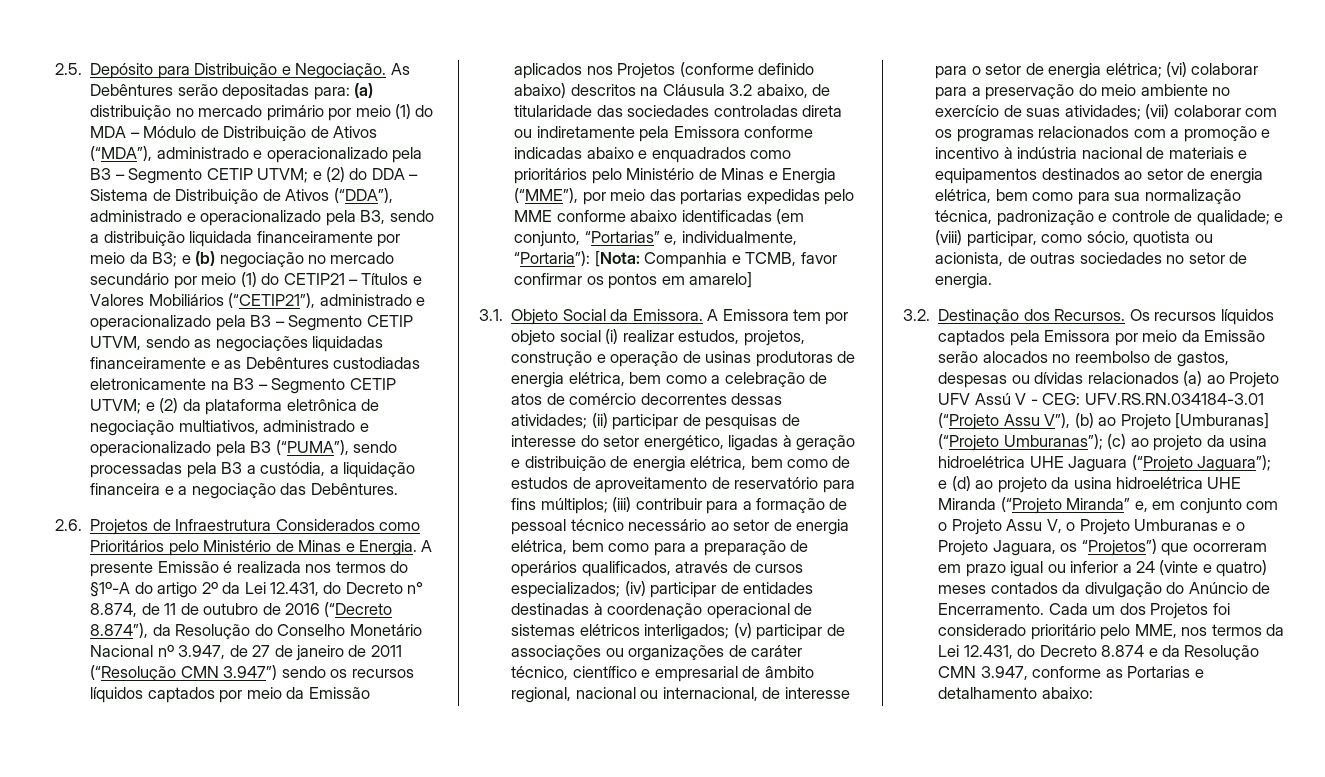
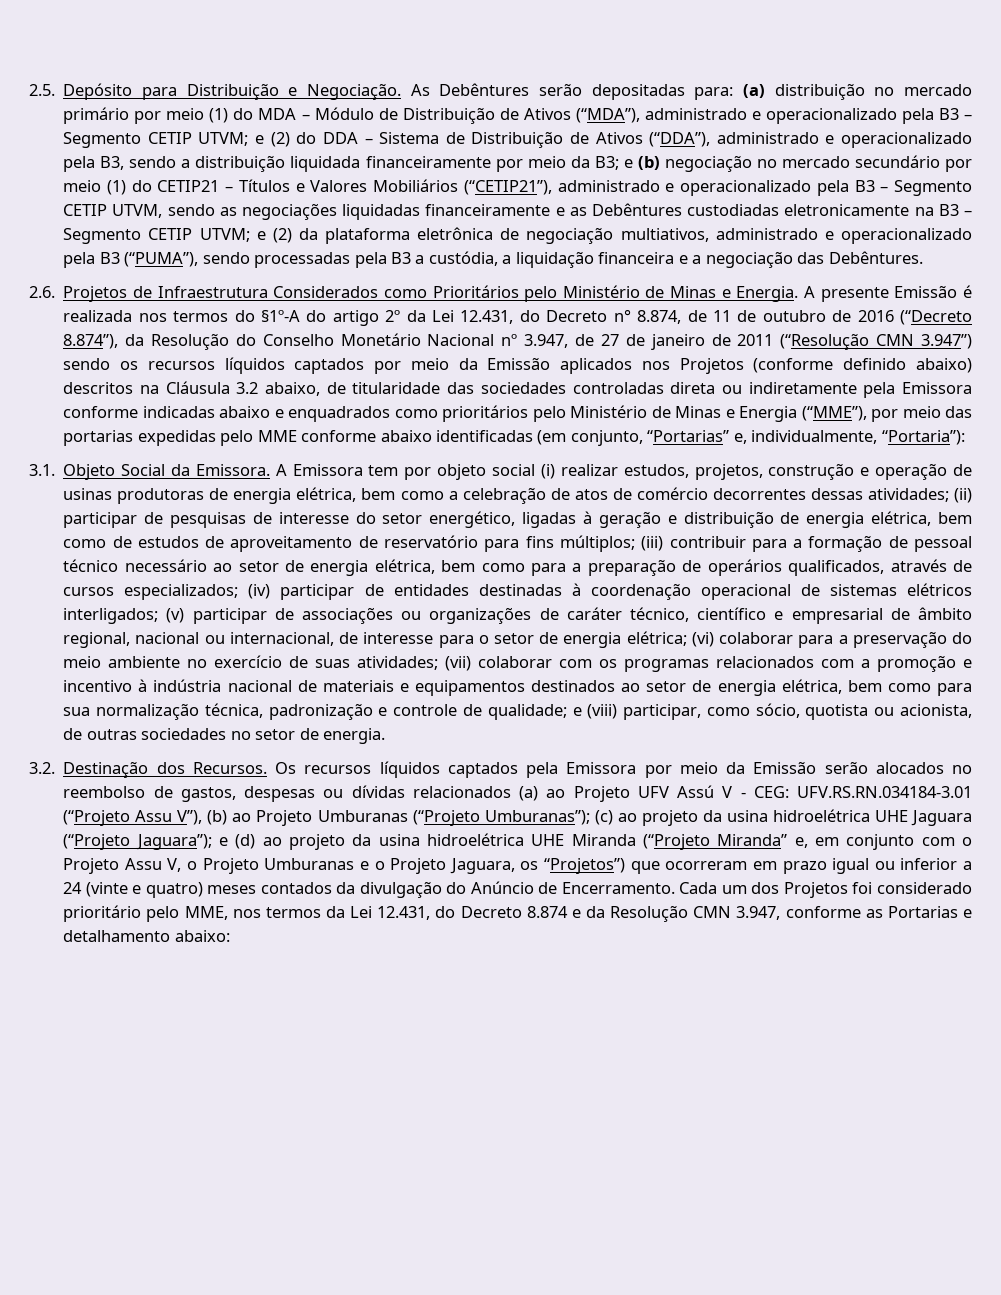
- [Nota: Companhia e TCMB, favor confirmar os pontos em amarelo]
- UFV.RS.RN.034184-3.01 (“Projeto Assu V”), (b) ao Projeto [Umburanas] (“Projeto Umburanas”);
+ UFV.RS.RN.034184-3.01 (“Projeto Assu V”), (b) ao Projeto Umburanas (“Projeto Umburanas”);

